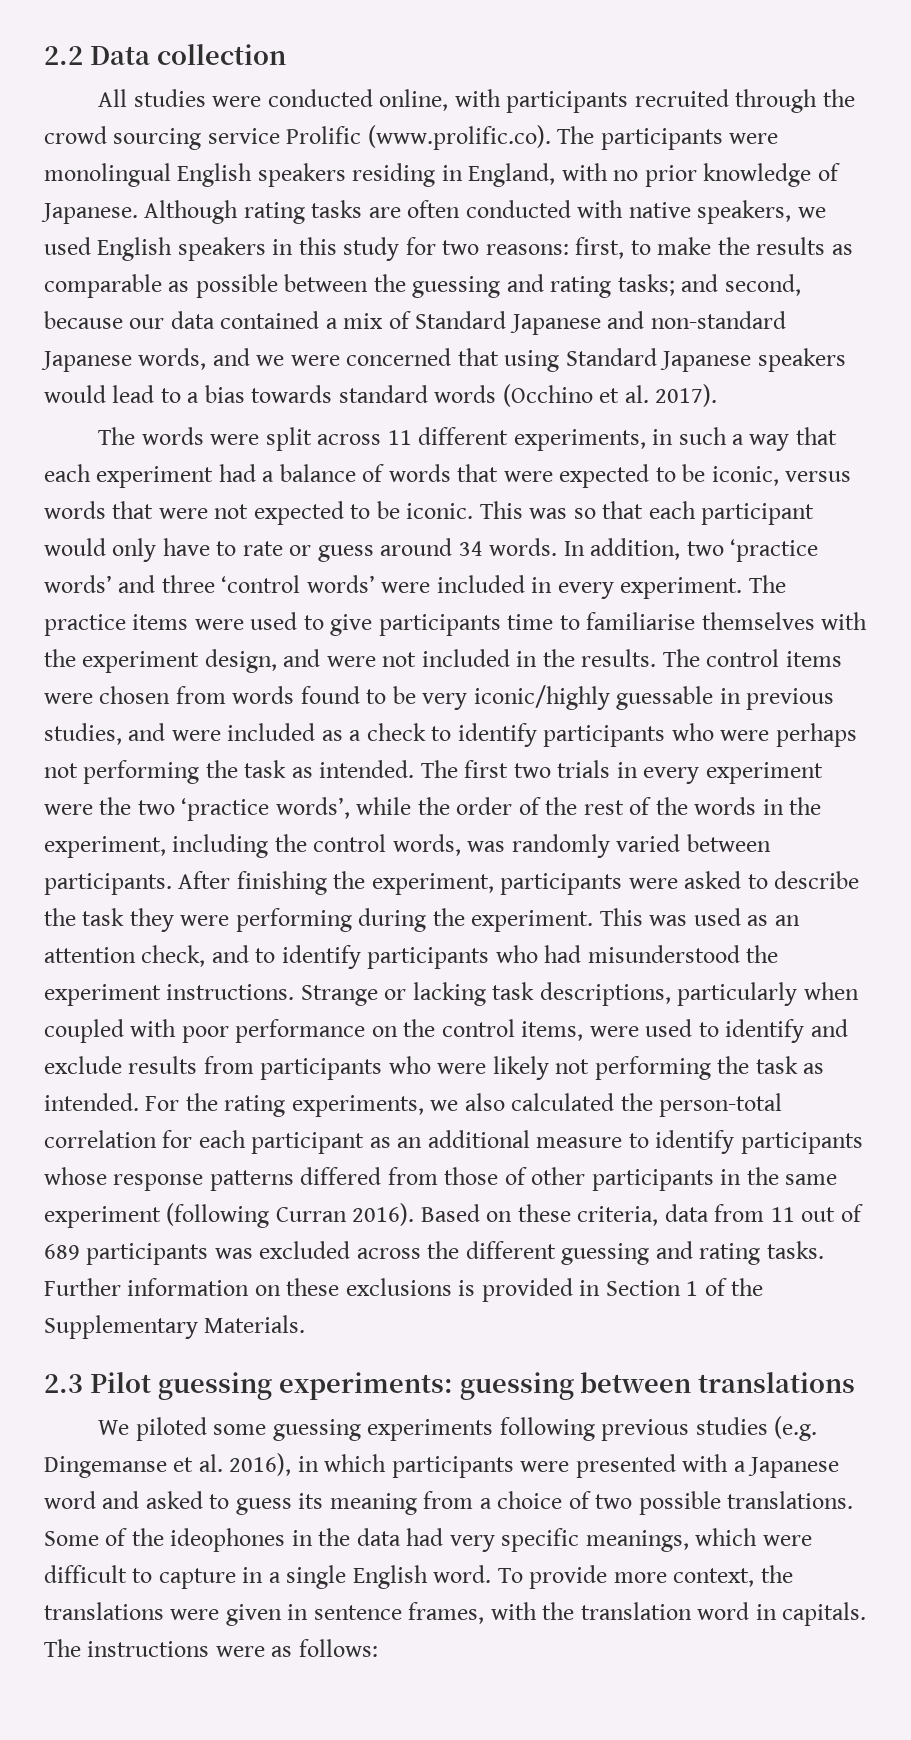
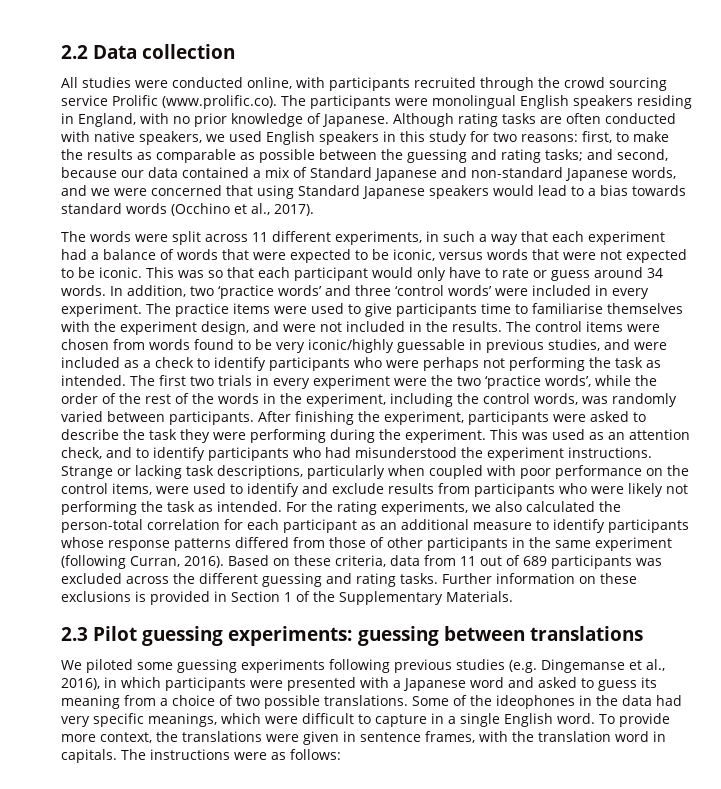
- and second, because our data contained a mix of Standard Japanese and non-standard Japanese words, and we were concerned that using Standard Japanese speakers would lead to a bias towards standard words (Occhino et al. 2017).
+ and second, because our data contained a mix of Standard Japanese and non-standard Japanese words, and we were concerned that using Standard Japanese speakers would lead to a bias towards standard words (Occhino et al., 2017).
- For the rating experiments, we also calculated the person-total correlation for each participant as an additional measure to identify participants whose response patterns differed from those of other participants in the same experiment (following Curran 2016).
+ For the rating experiments, we also calculated the person-total correlation for each participant as an additional measure to identify participants whose response patterns differed from those of other participants in the same experiment (following Curran, 2016).
- We piloted some guessing experiments following previous studies (e.g. Dingemanse et al. 2016), in which participants were presented with a Japanese word and asked to guess its meaning from a choice of two possible translations.
+ We piloted some guessing experiments following previous studies (e.g. Dingemanse et al., 2016), in which participants were presented with a Japanese word and asked to guess its meaning from a choice of two possible translations.

